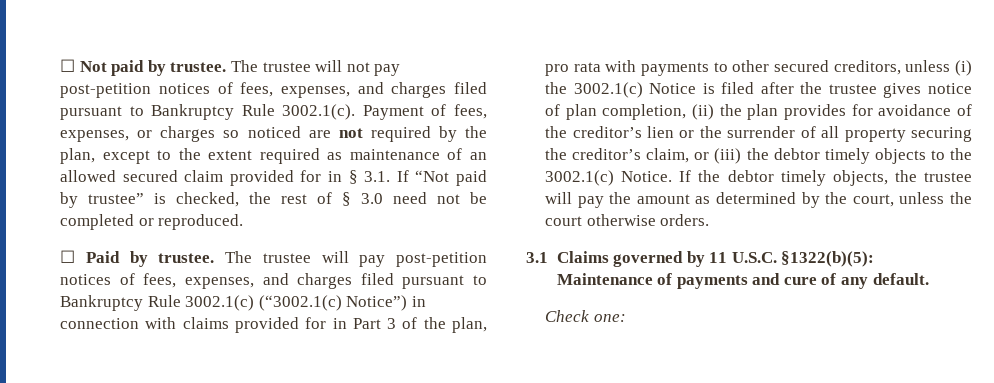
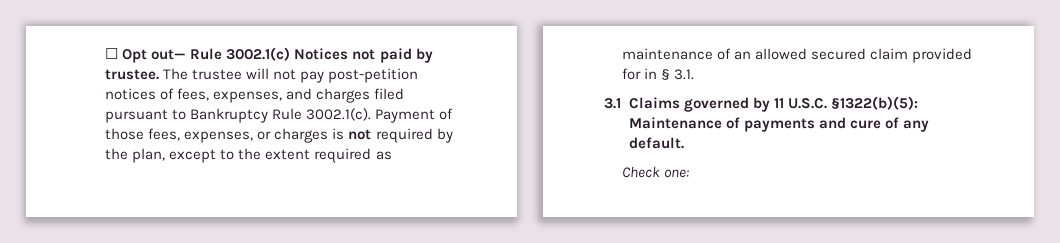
- ☐ Not paid by trustee.
+ ☐ Opt out— Rule 3002.1(c) Notices not paid by trustee.
- The trustee will not pay post-petition notices of fees, expenses, and charges filed pursuant to Bankruptcy Rule 3002.1(c). Payment of fees, expenses, or charges so noticed are not required by the plan, except to the extent required as maintenance of an allowed secured claim provided for in § 3.1. If “Not paid by trustee” is checked, the rest of § 3.0 need not be completed or reproduced.
- ☐ Paid by trustee. The trustee will pay post-petition notices of fees, expenses, and charges filed pursuant to Bankruptcy Rule 3002.1(c) (“3002.1(c) Notice”) in connection with claims provided for in Part 3 of the plan, pro rata with payments to other secured creditors, unless (i) the 3002.1(c) Notice is filed after the trustee gives notice of plan completion, (ii) the plan provides for avoidance of the creditor’s lien or the surrender of all property securing the creditor’s claim, or (iii) the debtor timely objects to the 3002.1(c) Notice. If the debtor timely objects, the trustee will pay the amount as determined by the court, unless the court otherwise orders.
+ The trustee will not pay post-petition notices of fees, expenses, and charges filed pursuant to Bankruptcy Rule 3002.1(c). Payment of those fees, expenses, or charges is not required by the plan, except to the extent required as maintenance of an allowed secured claim provided for in § 3.1.

